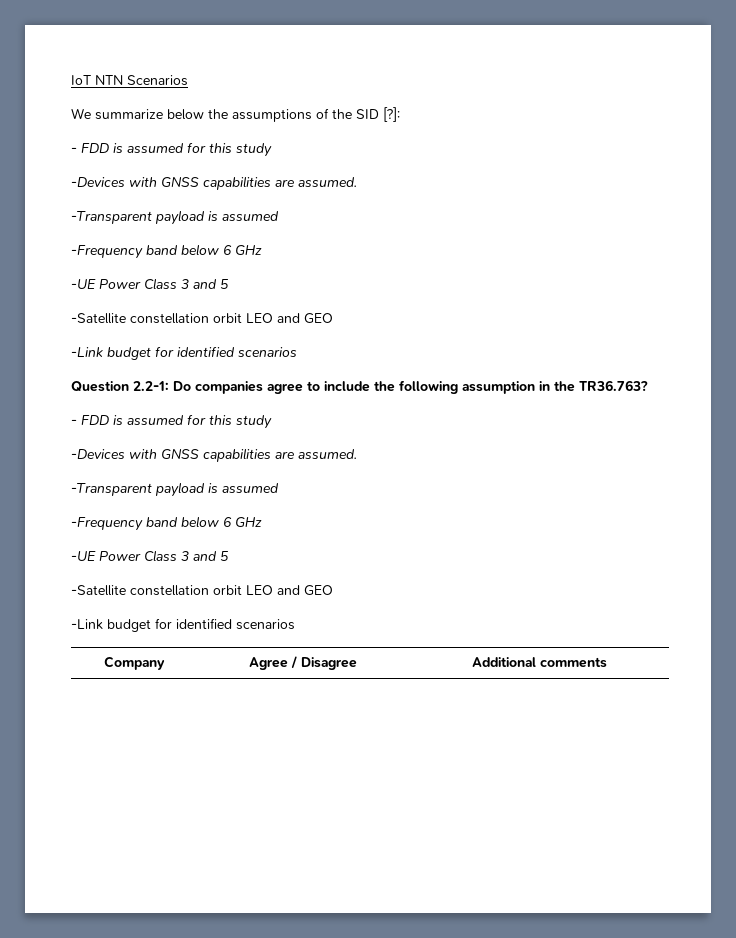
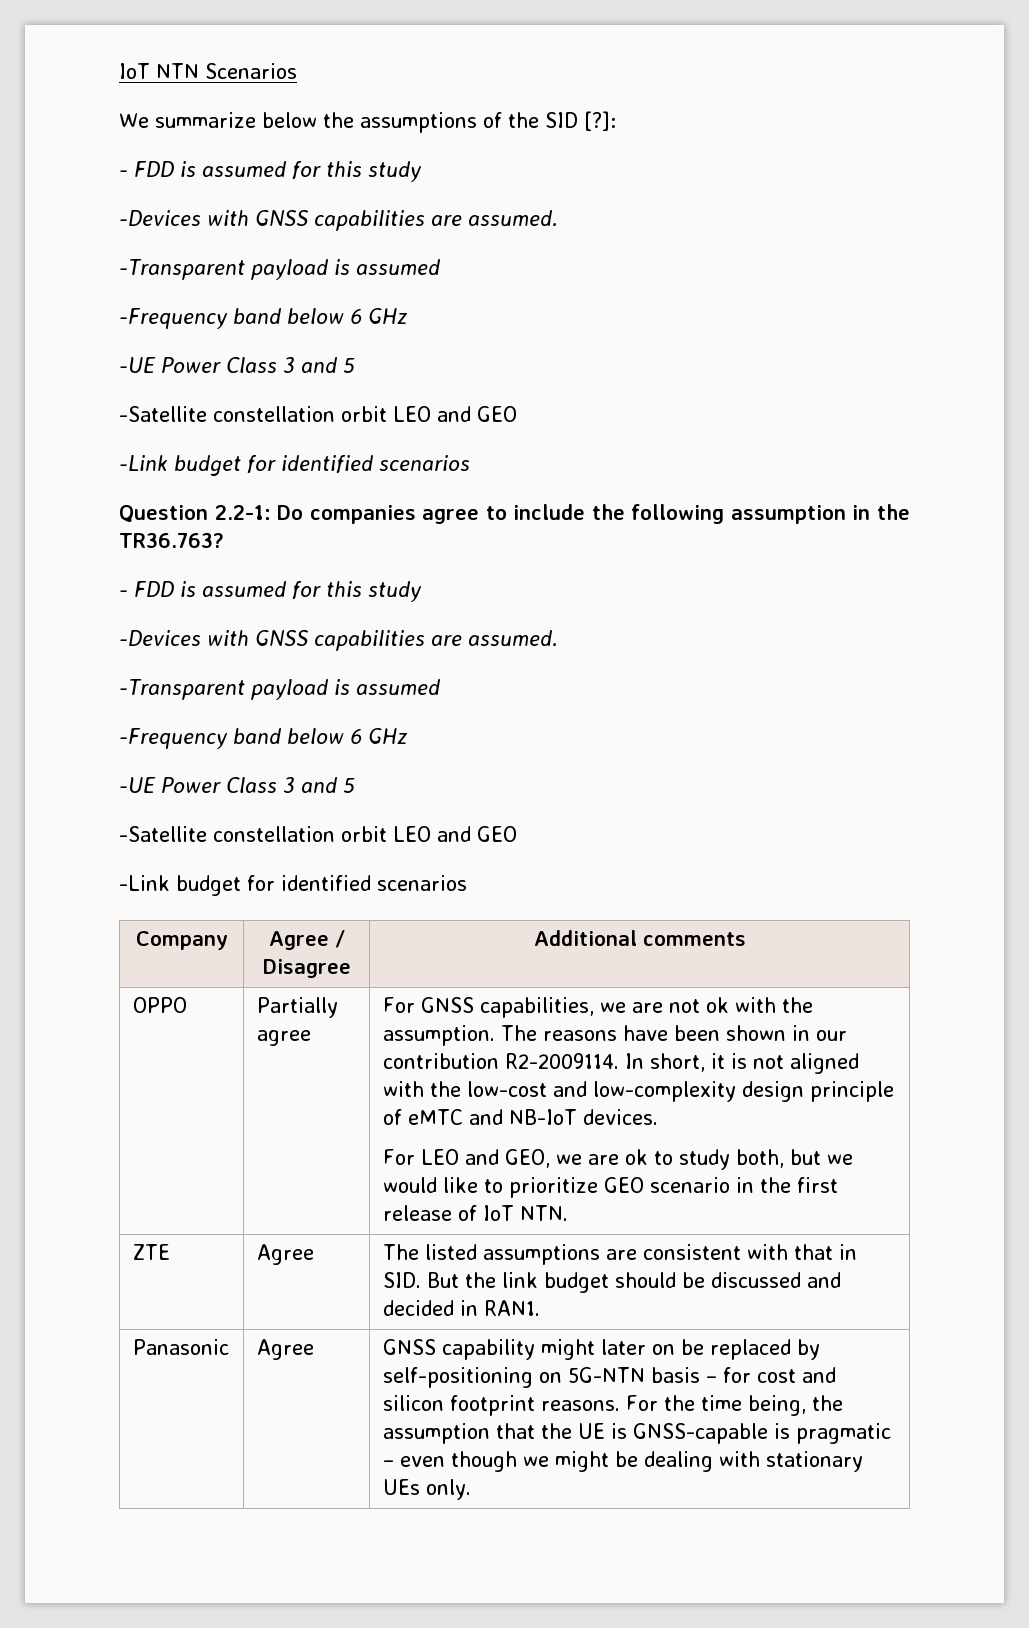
+ OPPO | Partially agree | For GNSS capabilities, we are not ok with the assumption. The reasons have been shown in our contribution R2-2009114. In short, it is not aligned with the low-cost and low-complexity design principle of eMTC and NB-IoT devices.
+ For LEO and GEO, we are ok to study both, but we would like to prioritize GEO scenario in the first release of IoT NTN.
+ ZTE | Agree | The listed assumptions are consistent with that in SID. But the link budget should be discussed and decided in RAN1.
+ Panasonic | Agree | GNSS capability might later on be replaced by self-positioning on 5G-NTN basis – for cost and silicon footprint reasons. For the time being, the assumption that the UE is GNSS-capable is pragmatic – even though we might be dealing with stationary UEs only.

